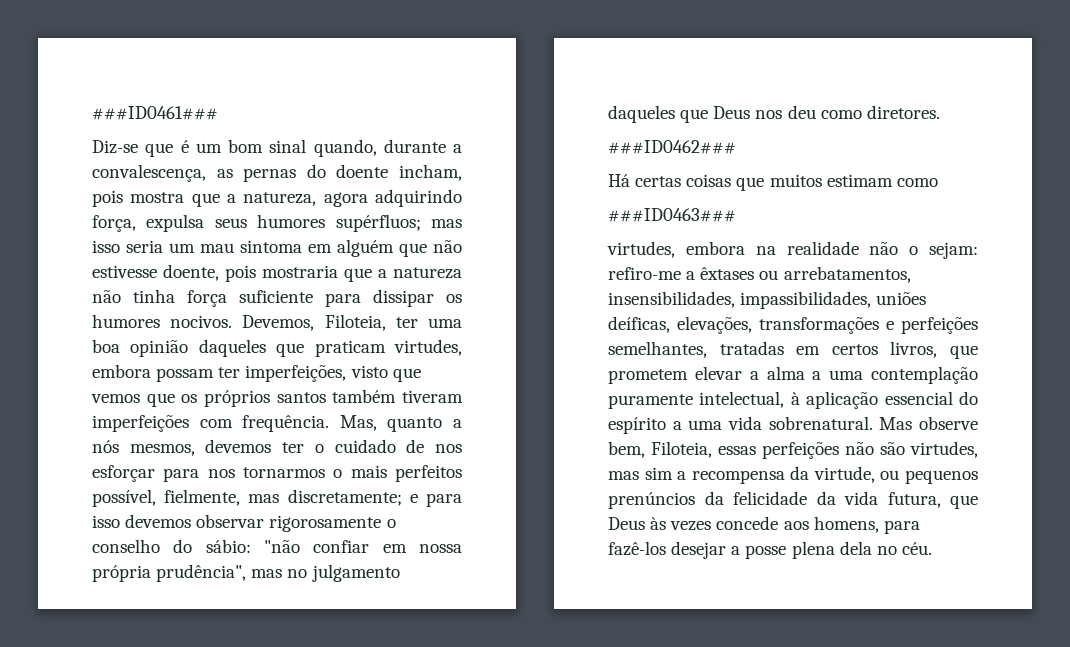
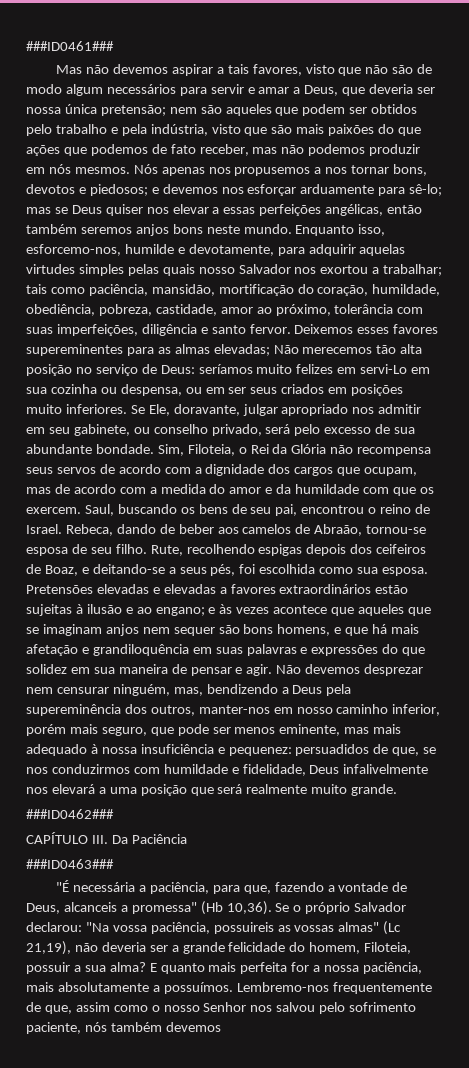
- Diz-se que é um bom sinal quando, durante a convalescença, as pernas do doente incham, pois mostra que a natureza, agora adquirindo força, expulsa seus humores supérfluos; mas isso seria um mau sintoma em alguém que não estivesse doente, pois mostraria que a natureza não tinha força suficiente para dissipar os humores nocivos. Devemos, Filoteia, ter uma boa opinião daqueles que praticam virtudes, embora possam ter imperfeições, visto que vemos que os próprios santos também tiveram imperfeições com frequência. Mas, quanto a nós mesmos, devemos ter o cuidado de nos esforçar para nos tornarmos o mais perfeitos possível, fielmente, mas discretamente; e para isso devemos observar rigorosamente o conselho do sábio: "não confiar em nossa própria prudência", mas no julgamento daqueles que Deus nos deu como diretores.
+ Mas não devemos aspirar a tais favores, visto que não são de modo algum necessários para servir e amar a Deus, que deveria ser nossa única pretensão; nem são aqueles que podem ser obtidos pelo trabalho e pela indústria, visto que são mais paixões do que ações que podemos de fato receber, mas não podemos produzir em nós mesmos. Nós apenas nos propusemos a nos tornar bons, devotos e piedosos; e devemos nos esforçar arduamente para sê-lo; mas se Deus quiser nos elevar a essas perfeições angélicas, então também seremos anjos bons neste mundo. Enquanto isso, esforcemo-nos, humilde e devotamente, para adquirir aquelas virtudes simples pelas quais nosso Salvador nos exortou a trabalhar; tais como paciência, mansidão, mortificação do coração, humildade, obediência, pobreza, castidade, amor ao próximo, tolerância com suas imperfeições, diligência e santo fervor. Deixemos esses favores supereminentes para as almas elevadas; Não merecemos tão alta posição no serviço de Deus: seríamos muito felizes em servi-Lo em sua cozinha ou despensa, ou em ser seus criados em posições muito inferiores. Se Ele, doravante, julgar apropriado nos admitir em seu gabinete, ou conselho privado, será pelo excesso de sua abundante bondade. Sim, Filoteia, o Rei da Glória não recompensa seus servos de acordo com a dignidade dos cargos que ocupam, mas de acordo com a medida do amor e da humildade com que os exercem. Saul, buscando os bens de seu pai, encontrou o reino de Israel. Rebeca, dando de beber aos camelos de Abraão, tornou-se esposa de seu filho. Rute, recolhendo espigas depois dos ceifeiros de Boaz, e deitando-se a seus pés, foi escolhida como sua esposa. Pretensões elevadas e elevadas a favores extraordinários estão sujeitas à ilusão e ao engano; e às vezes acontece que aqueles que se imaginam anjos nem sequer são bons homens, e que há mais afetação e grandiloquência em suas palavras e expressões do que solidez em sua maneira de pensar e agir. Não devemos desprezar nem censurar ninguém, mas, bendizendo a Deus pela supereminência dos outros, manter-nos em nosso caminho inferior, porém mais seguro, que pode ser menos eminente, mas mais adequado à nossa insuficiência e pequenez: persuadidos de que, se nos conduzirmos com humildade e fidelidade, Deus infalivelmente nos elevará a uma posição que será realmente muito grande.
  ###ID0462###
- Há certas coisas que muitos estimam como
+ CAPÍTULO III. Da Paciência
  ###ID0463###
- virtudes, embora na realidade não o sejam: refiro-me a êxtases ou arrebatamentos, insensibilidades, impassibilidades, uniões deíficas, elevações, transformações e perfeições semelhantes, tratadas em certos livros, que prometem elevar a alma a uma contemplação puramente intelectual, à aplicação essencial do espírito a uma vida sobrenatural. Mas observe bem, Filoteia, essas perfeições não são virtudes, mas sim a recompensa da virtude, ou pequenos prenúncios da felicidade da vida futura, que Deus às vezes concede aos homens, para fazê-los desejar a posse plena dela no céu.
+ "É necessária a paciência, para que, fazendo a vontade de Deus, alcanceis a promessa" (Hb 10,36). Se o próprio Salvador declarou: "Na vossa paciência, possuireis as vossas almas" (Lc 21,19), não deveria ser a grande felicidade do homem, Filoteia, possuir a sua alma? E quanto mais perfeita for a nossa paciência, mais absolutamente a possuímos. Lembremo-nos frequentemente de que, assim como o nosso Senhor nos salvou pelo sofrimento paciente, nós também devemos

